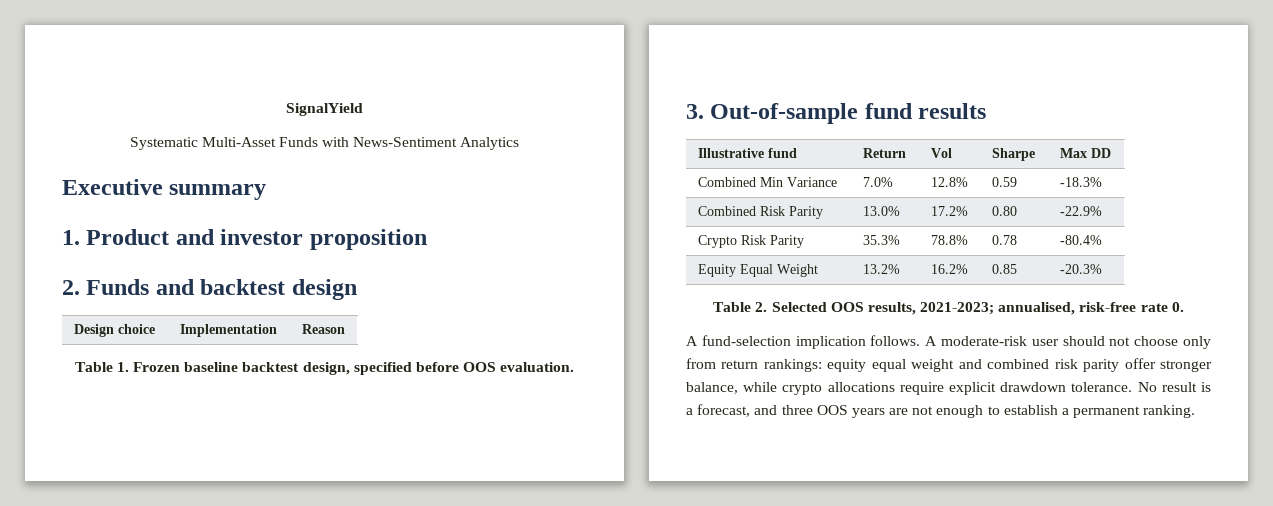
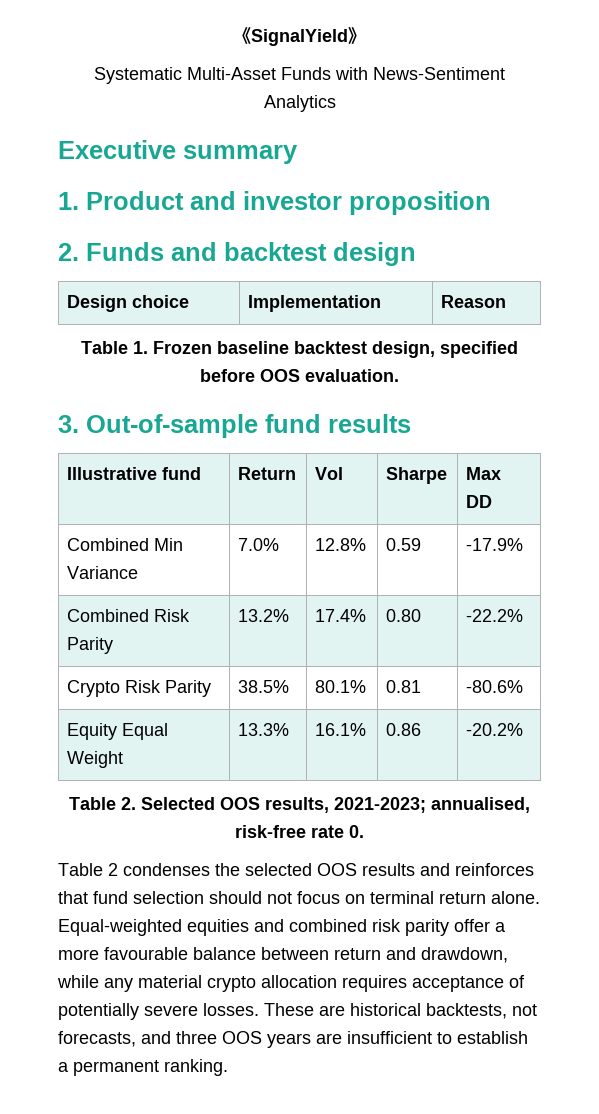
- SignalYield
+ 《SignalYield》
- Combined Min Variance | 7.0% | 12.8% | 0.59 | -18.3%
+ Combined Min Variance | 7.0% | 12.8% | 0.59 | -17.9%
- Combined Risk Parity | 13.0% | 17.2% | 0.80 | -22.9%
+ Combined Risk Parity | 13.2% | 17.4% | 0.80 | -22.2%
- Crypto Risk Parity | 35.3% | 78.8% | 0.78 | -80.4%
+ Crypto Risk Parity | 38.5% | 80.1% | 0.81 | -80.6%
- Equity Equal Weight | 13.2% | 16.2% | 0.85 | -20.3%
+ Equity Equal Weight | 13.3% | 16.1% | 0.86 | -20.2%
- A fund-selection implication follows. A moderate-risk user should not choose only from return rankings: equity equal weight and combined risk parity offer stronger balance, while crypto allocations require explicit drawdown tolerance. No result is a forecast, and three OOS years are not enough to establish a permanent ranking.
+ Table 2 condenses the selected OOS results and reinforces that fund selection should not focus on terminal return alone. Equal-weighted equities and combined risk parity offer a more favourable balance between return and drawdown, while any material crypto allocation requires acceptance of potentially severe losses. These are historical backtests, not forecasts, and three OOS years are insufficient to establish a permanent ranking.

